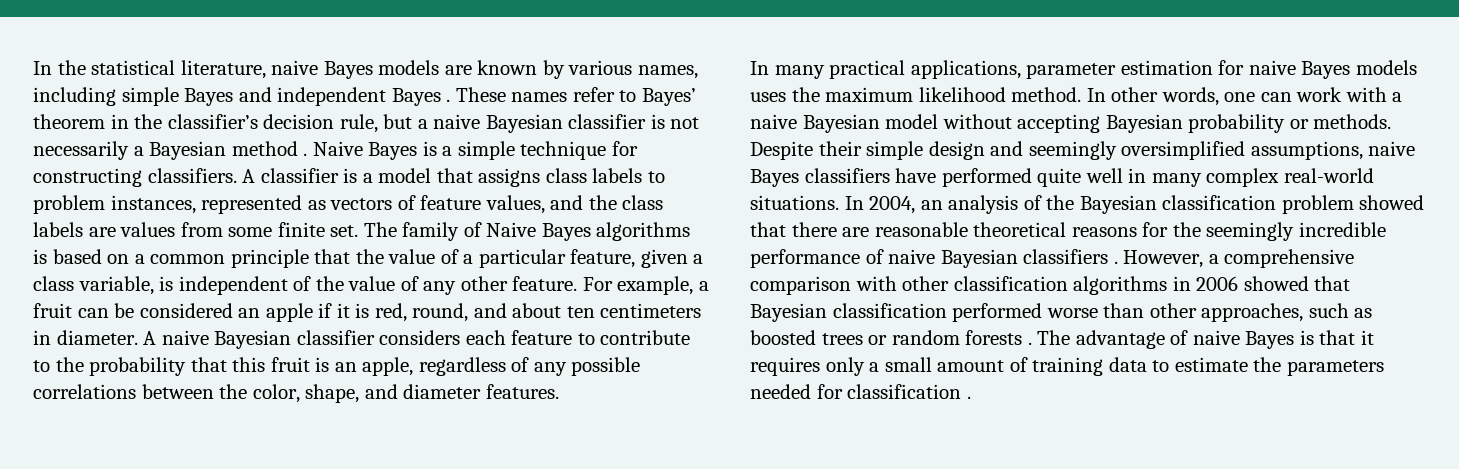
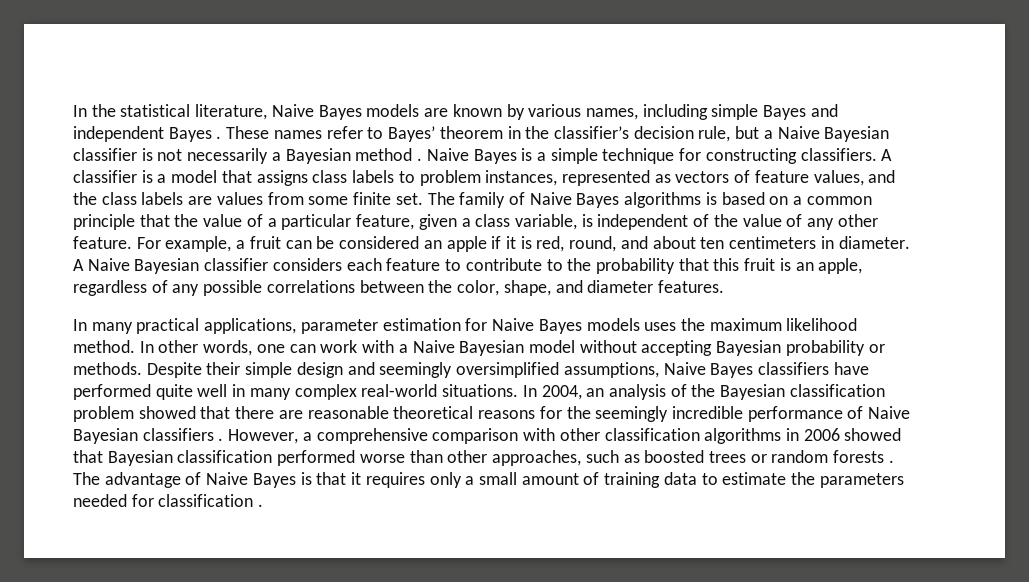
- In the statistical literature, naive Bayes models are known by various names, including simple Bayes and independent Bayes .
+ In the statistical literature, Naive Bayes models are known by various names, including simple Bayes and independent Bayes .
- These names refer to Bayes’ theorem in the classifier’s decision rule, but a naive Bayesian classifier is not necessarily a Bayesian method .
+ These names refer to Bayes’ theorem in the classifier’s decision rule, but a Naive Bayesian classifier is not necessarily a Bayesian method .
- A naive Bayesian classifier considers each feature to contribute to the probability that this fruit is an apple, regardless of any possible correlations between the color, shape, and diameter features.
+ A Naive Bayesian classifier considers each feature to contribute to the probability that this fruit is an apple, regardless of any possible correlations between the color, shape, and diameter features.
- In many practical applications, parameter estimation for naive Bayes models uses the maximum likelihood method.
+ In many practical applications, parameter estimation for Naive Bayes models uses the maximum likelihood method.
- In other words, one can work with a naive Bayesian model without accepting Bayesian probability or methods.
+ In other words, one can work with a Naive Bayesian model without accepting Bayesian probability or methods.
- Despite their simple design and seemingly oversimplified assumptions, naive Bayes classifiers have performed quite well in many complex real-world situations.
+ Despite their simple design and seemingly oversimplified assumptions, Naive Bayes classifiers have performed quite well in many complex real-world situations.
- In 2004, an analysis of the Bayesian classification problem showed that there are reasonable theoretical reasons for the seemingly incredible performance of naive Bayesian classifiers .
+ In 2004, an analysis of the Bayesian classification problem showed that there are reasonable theoretical reasons for the seemingly incredible performance of Naive Bayesian classifiers .
- The advantage of naive Bayes is that it requires only a small amount of training data to estimate the parameters needed for classification .
+ The advantage of Naive Bayes is that it requires only a small amount of training data to estimate the parameters needed for classification .

